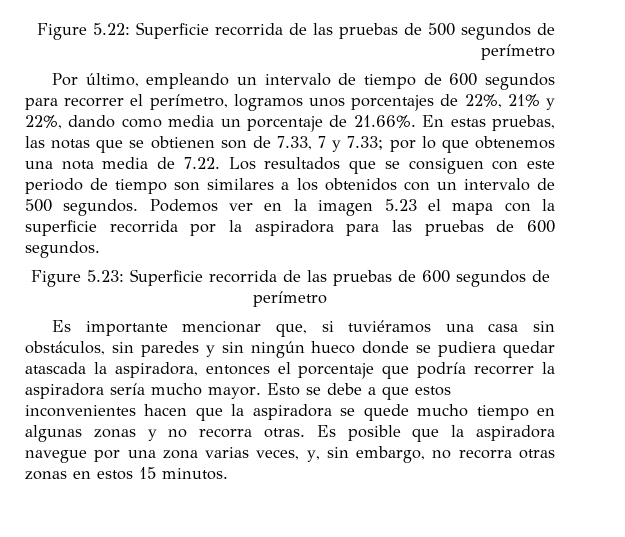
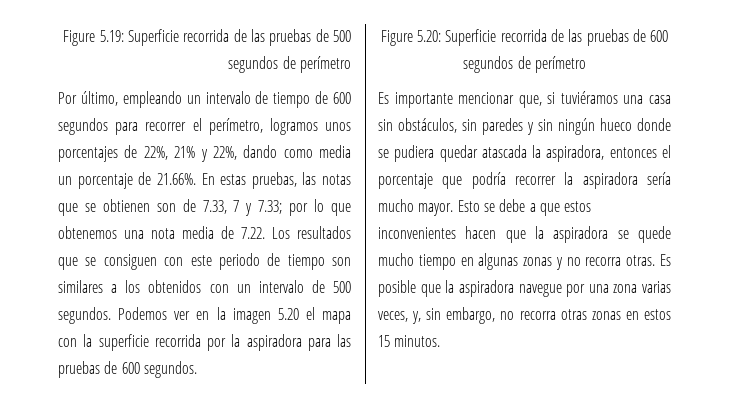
- Figure 5.22: Superficie recorrida de las pruebas de 500 segundos de perímetro
+ Figure 5.19: Superficie recorrida de las pruebas de 500 segundos de perímetro
- Podemos ver en la imagen 5.23 el mapa con la superficie recorrida por la aspiradora para las pruebas de 600 segundos.
+ Podemos ver en la imagen 5.20 el mapa con la superficie recorrida por la aspiradora para las pruebas de 600 segundos.
- Figure 5.23: Superficie recorrida de las pruebas de 600 segundos de perímetro
+ Figure 5.20: Superficie recorrida de las pruebas de 600 segundos de perímetro

